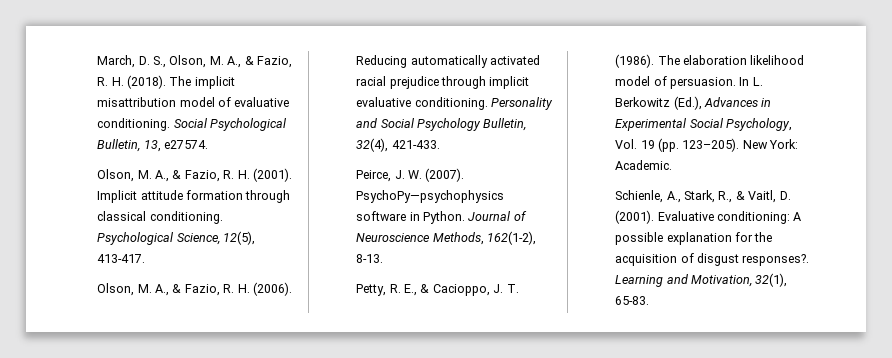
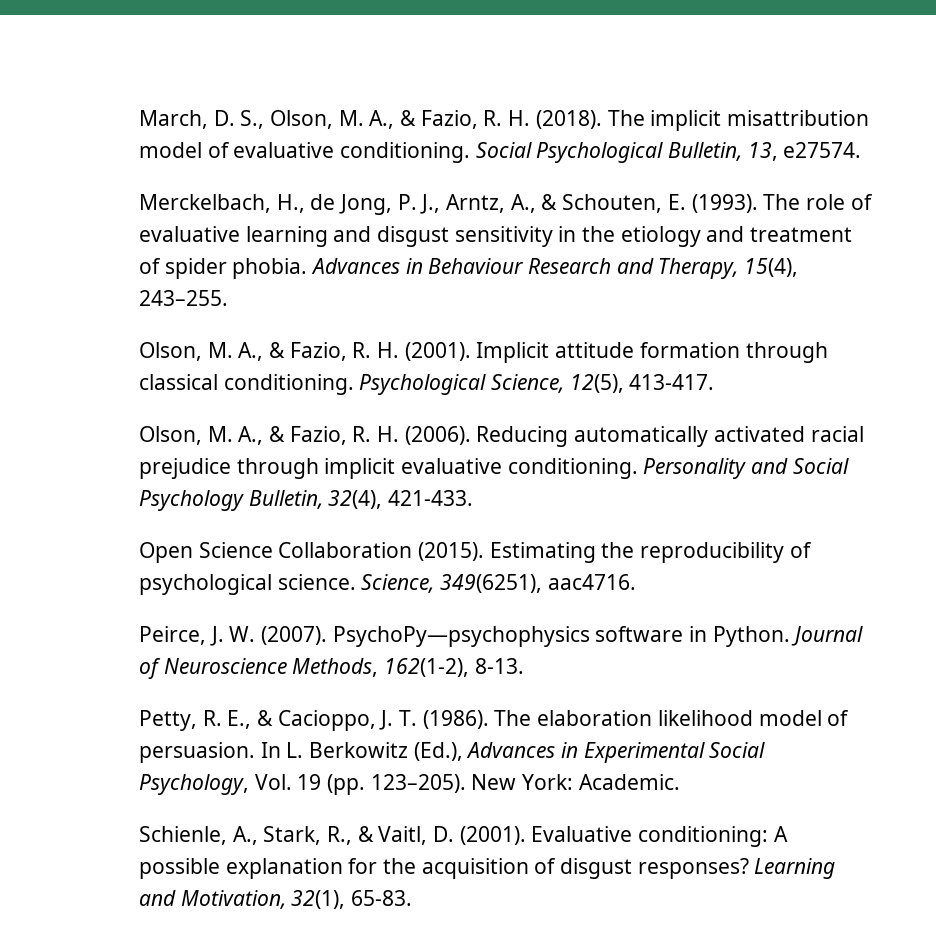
+ Merckelbach, H., de Jong, P. J., Arntz, A., & Schouten, E. (1993). The role of evaluative learning and disgust sensitivity in the etiology and treatment of spider phobia. Advances in Behaviour Research and Therapy, 15(4), 243–255.
+ Open Science Collaboration (2015). Estimating the reproducibility of psychological science. Science, 349(6251), aac4716.
- Evaluative conditioning: A possible explanation for the acquisition of disgust responses?.
+ Evaluative conditioning: A possible explanation for the acquisition of disgust responses?

